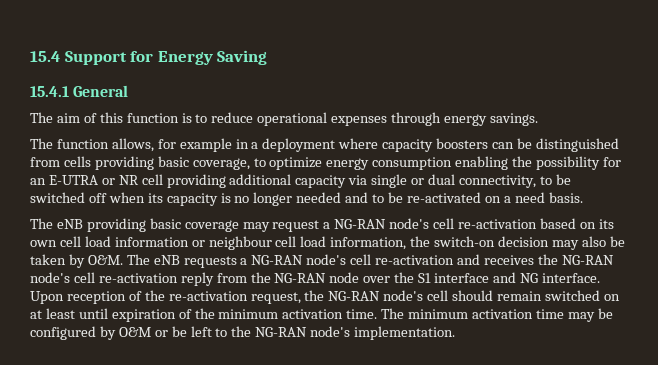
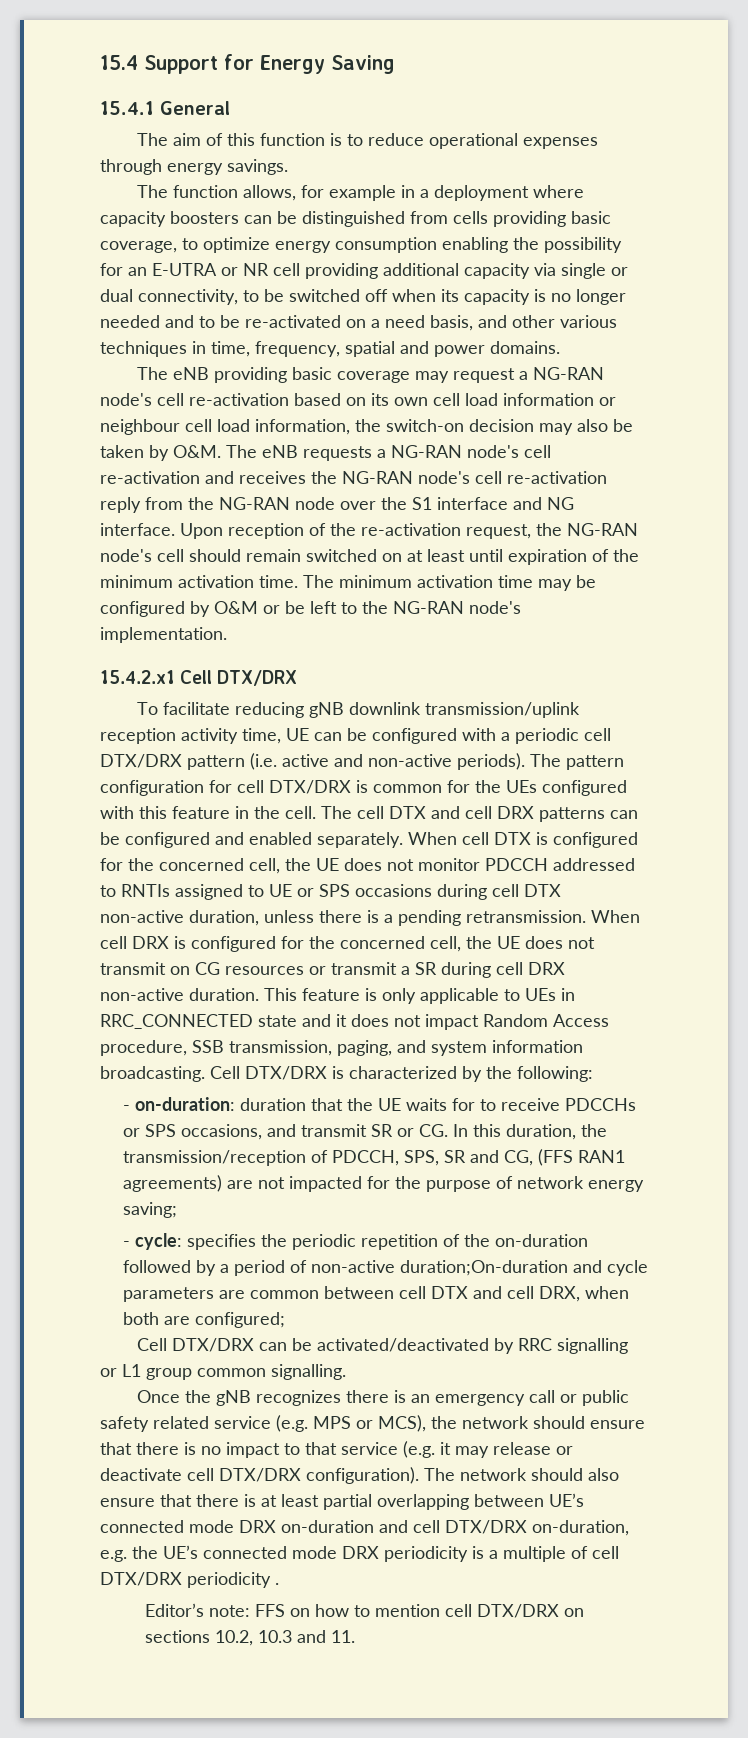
- The function allows, for example in a deployment where capacity boosters can be distinguished from cells providing basic coverage, to optimize energy consumption enabling the possibility for an E-UTRA or NR cell providing additional capacity via single or dual connectivity, to be switched off when its capacity is no longer needed and to be re-activated on a need basis.
+ The function allows, for example in a deployment where capacity boosters can be distinguished from cells providing basic coverage, to optimize energy consumption enabling the possibility for an E-UTRA or NR cell providing additional capacity via single or dual connectivity, to be switched off when its capacity is no longer needed and to be re-activated on a need basis, and other various techniques in time, frequency, spatial and power domains.
+ 15.4.2.x1 Cell DTX/DRX
+ To facilitate reducing gNB downlink transmission/uplink reception activity time, UE can be configured with a periodic cell DTX/DRX pattern (i.e. active and non-active periods). The pattern configuration for cell DTX/DRX is common for the UEs configured with this feature in the cell. The cell DTX and cell DRX patterns can be configured and enabled separately. When cell DTX is configured for the concerned cell, the UE does not monitor PDCCH addressed to RNTIs assigned to UE or SPS occasions during cell DTX non-active duration, unless there is a pending retransmission. When cell DRX is configured for the concerned cell, the UE does not transmit on CG resources or transmit a SR during cell DRX non-active duration. This feature is only applicable to UEs in RRC_CONNECTED state and it does not impact Random Access procedure, SSB transmission, paging, and system information broadcasting. Cell DTX/DRX is characterized by the following:
+ - on-duration: duration that the UE waits for to receive PDCCHs or SPS occasions, and transmit SR or CG. In this duration, the transmission/reception of PDCCH, SPS, SR and CG, (FFS RAN1 agreements) are not impacted for the purpose of network energy saving;
+ - cycle: specifies the periodic repetition of the on-duration followed by a period of non-active duration;On-duration and cycle parameters are common between cell DTX and cell DRX, when both are configured;
+ Cell DTX/DRX can be activated/deactivated by RRC signalling or L1 group common signalling.
+ Once the gNB recognizes there is an emergency call or public safety related service (e.g. MPS or MCS), the network should ensure that there is no impact to that service (e.g. it may release or deactivate cell DTX/DRX configuration). The network should also ensure that there is at least partial overlapping between UE’s connected mode DRX on-duration and cell DTX/DRX on-duration, e.g. the UE’s connected mode DRX periodicity is a multiple of cell DTX/DRX periodicity .
+ Editor’s note: FFS on how to mention cell DTX/DRX on sections 10.2, 10.3 and 11.

